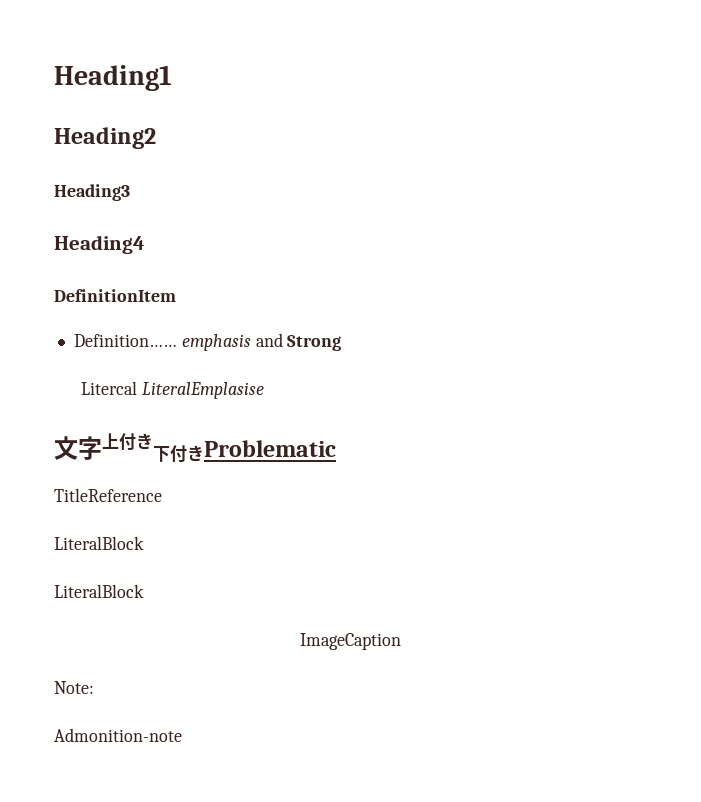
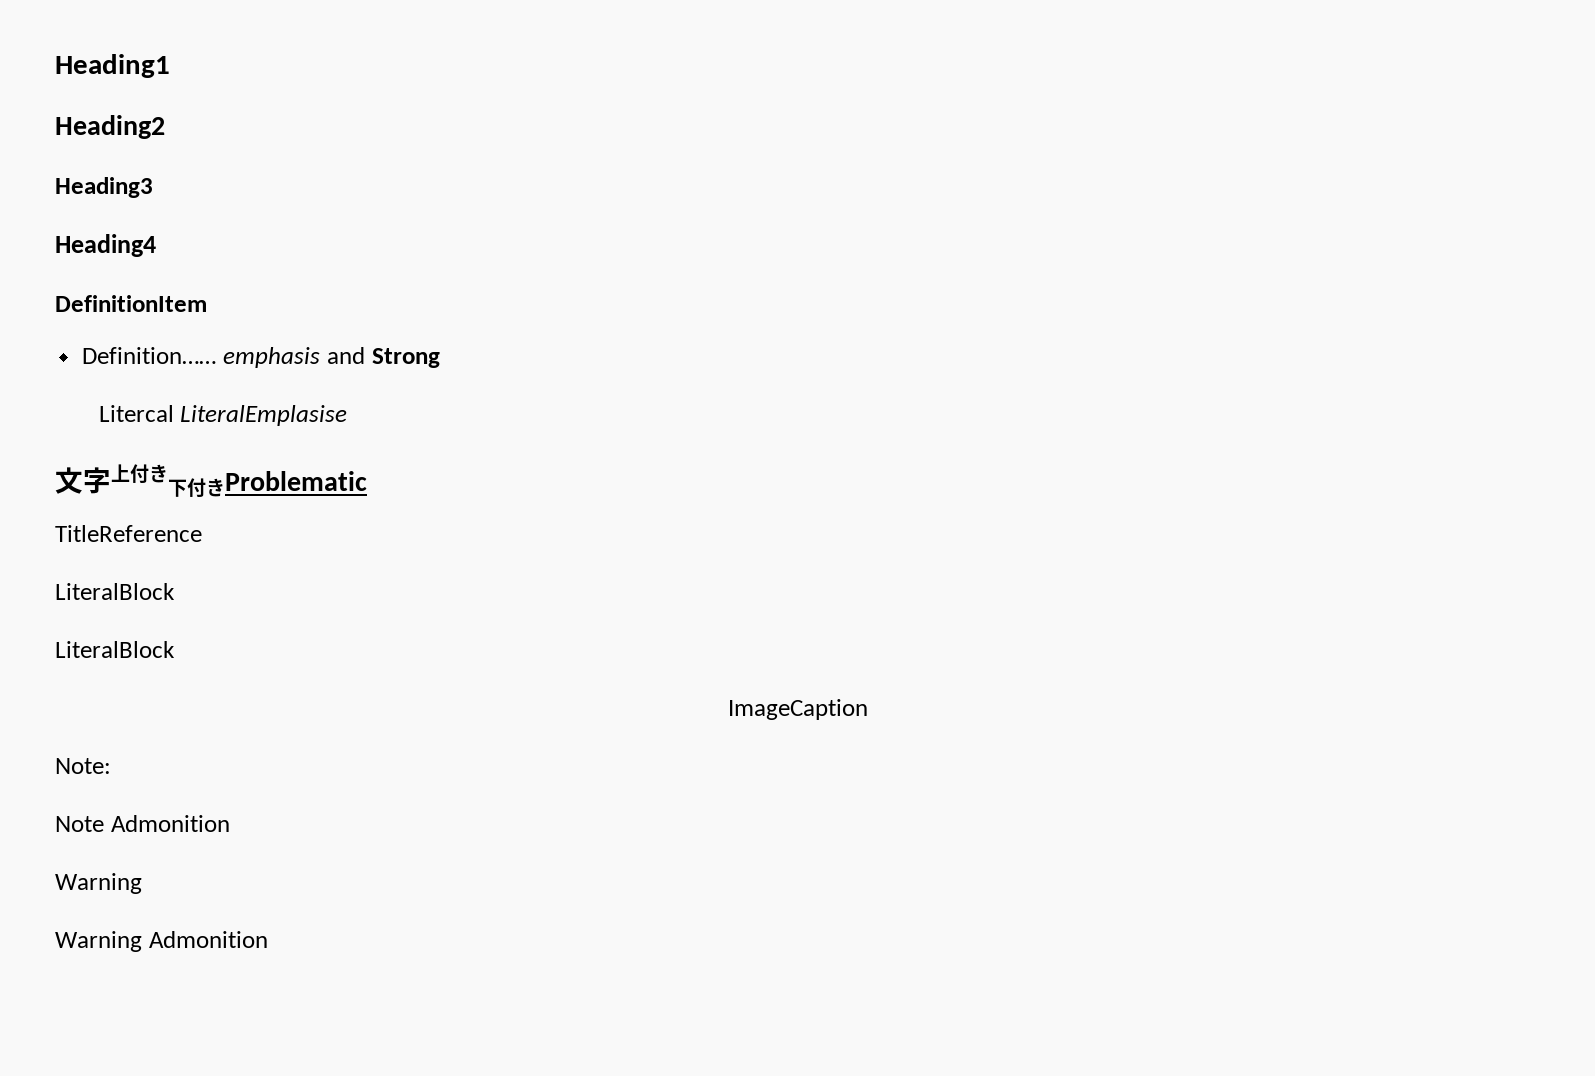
- Admonition-note
+ Note Admonition
+ Warning
+ Warning Admonition

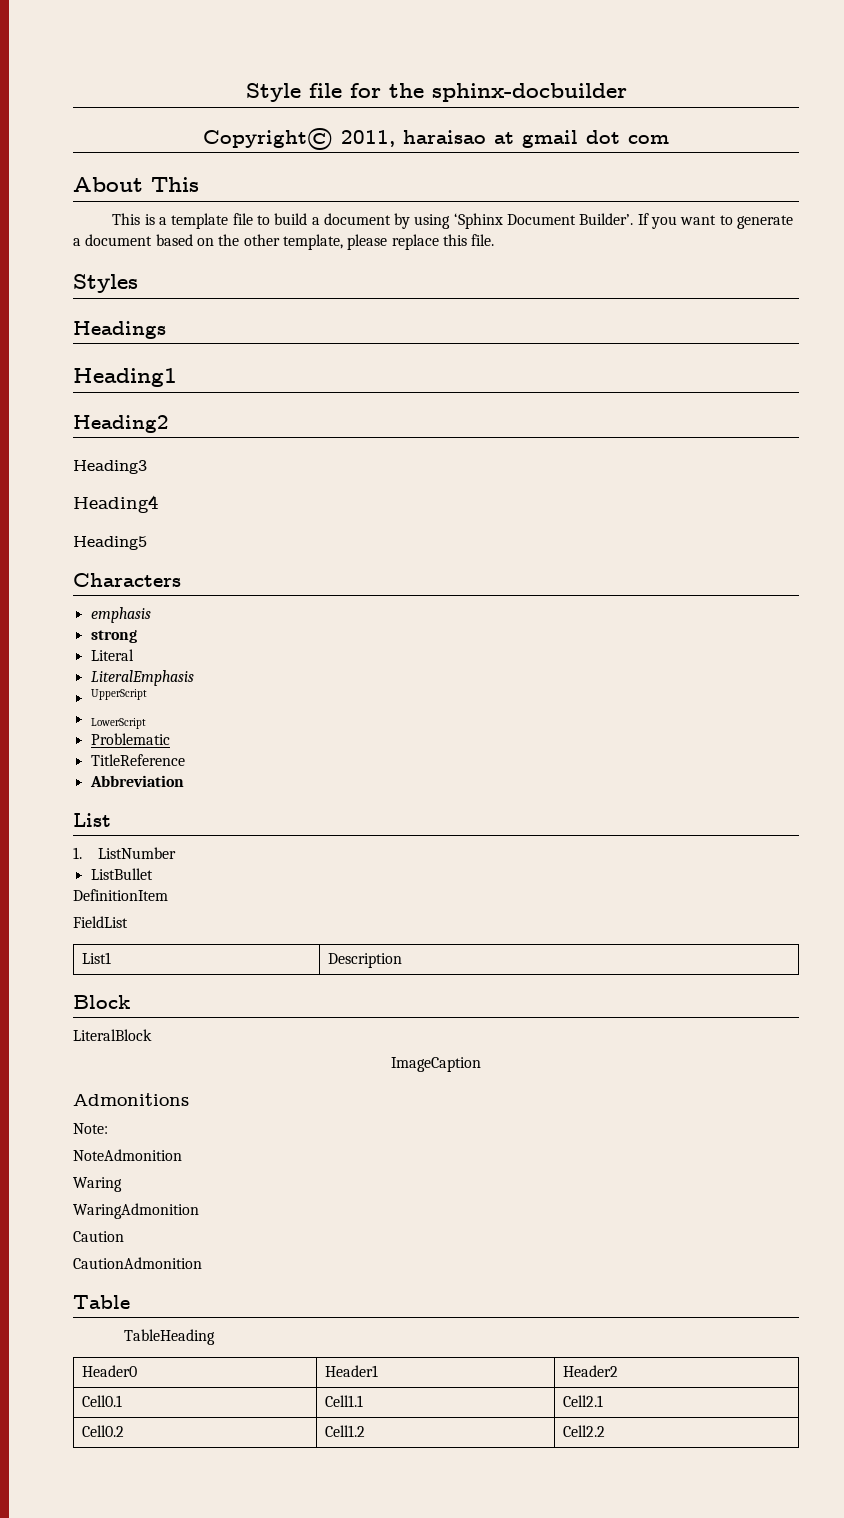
+ Style file for the sphinx-docbuilder
+ Copyright© 2011, haraisao at gmail dot com
+ About This
+ This is a template file to build a document by using ‘Sphinx Document Builder’. If you want to generate a document based on the other template, please replace this file.
+ Styles
+ Headings
+ Heading5
+ Characters
+ emphasis
+ strong
+ Literal
+ LiteralEmphasis
+ UpperScript
+ LowerScript
+ Problematic
+ TitleReference
+ Abbreviation
+ List
+ 1. ListNumber
+ ListBullet
  DefinitionItem
- Definition…… emphasis and Strong
- Litercal LiteralEmplasise
- 文字上付き下付きProblematic
- TitleReference
- LiteralBlock
+ FieldList
+ List1 | Description
+ Block
+ Admonitions
- Note Admonition
- Warning
- Warning Admonition
+ NoteAdmonition
+ Waring
+ WaringAdmonition
+ Caution
+ CautionAdmonition
+ Table
+ TableHeading
+ Header0 | Header1 | Header2
+ Cell0.1 | Cell1.1 | Cell2.1
+ Cell0.2 | Cell1.2 | Cell2.2

